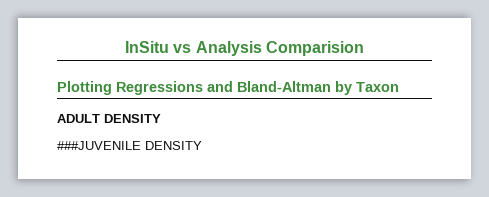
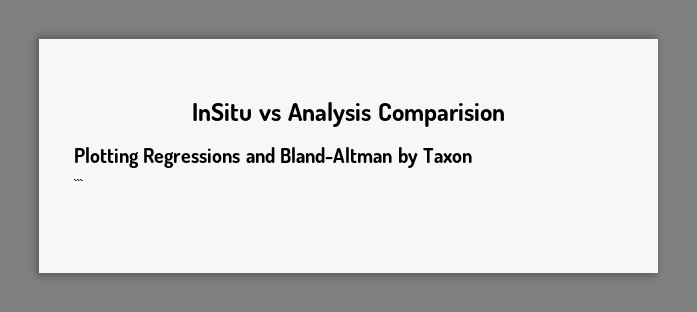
- ADULT DENSITY
- ###JUVENILE DENSITY
+ ```

